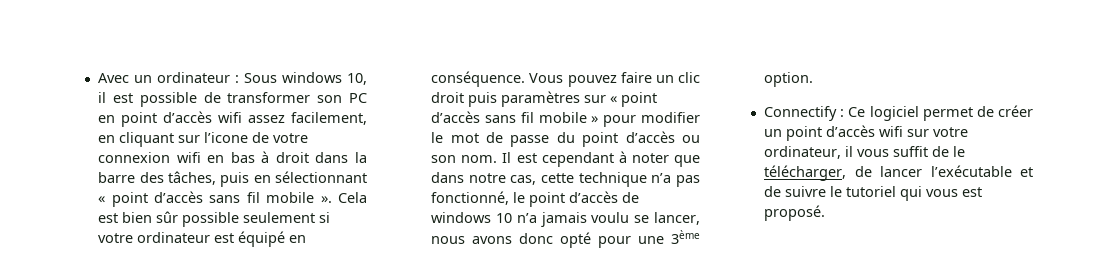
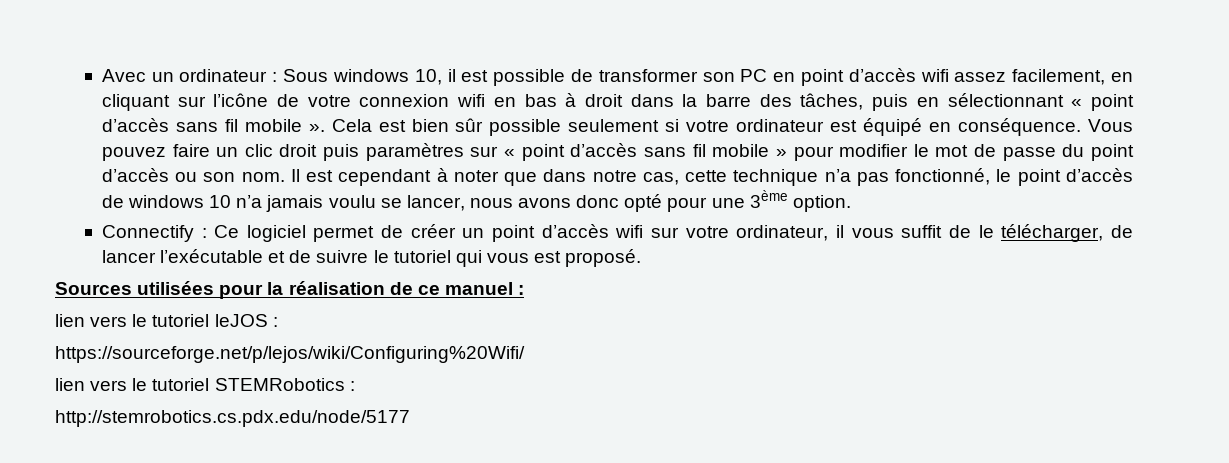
- Avec un ordinateur : Sous windows 10, il est possible de transformer son PC en point d’accès wifi assez facilement, en cliquant sur l’icone de votre connexion wifi en bas à droit dans la barre des tâches, puis en sélectionnant « point d’accès sans fil mobile ».
+ Avec un ordinateur : Sous windows 10, il est possible de transformer son PC en point d’accès wifi assez facilement, en cliquant sur l’icône de votre connexion wifi en bas à droit dans la barre des tâches, puis en sélectionnant « point d’accès sans fil mobile ».
+ Sources utilisées pour la réalisation de ce manuel :
+ lien vers le tutoriel leJOS :
+ https://sourceforge.net/p/lejos/wiki/Configuring%20Wifi/
+ lien vers le tutoriel STEMRobotics :
+ http://stemrobotics.cs.pdx.edu/node/5177

